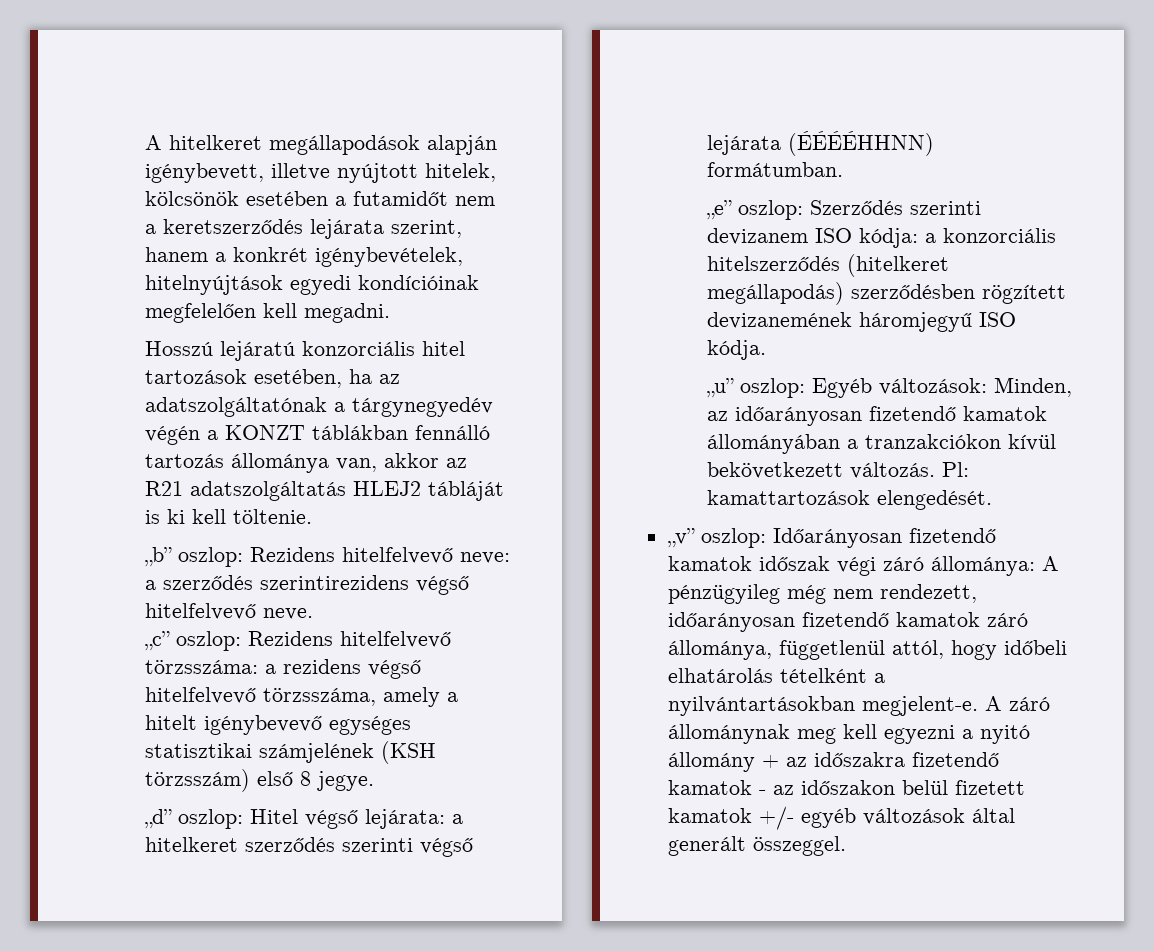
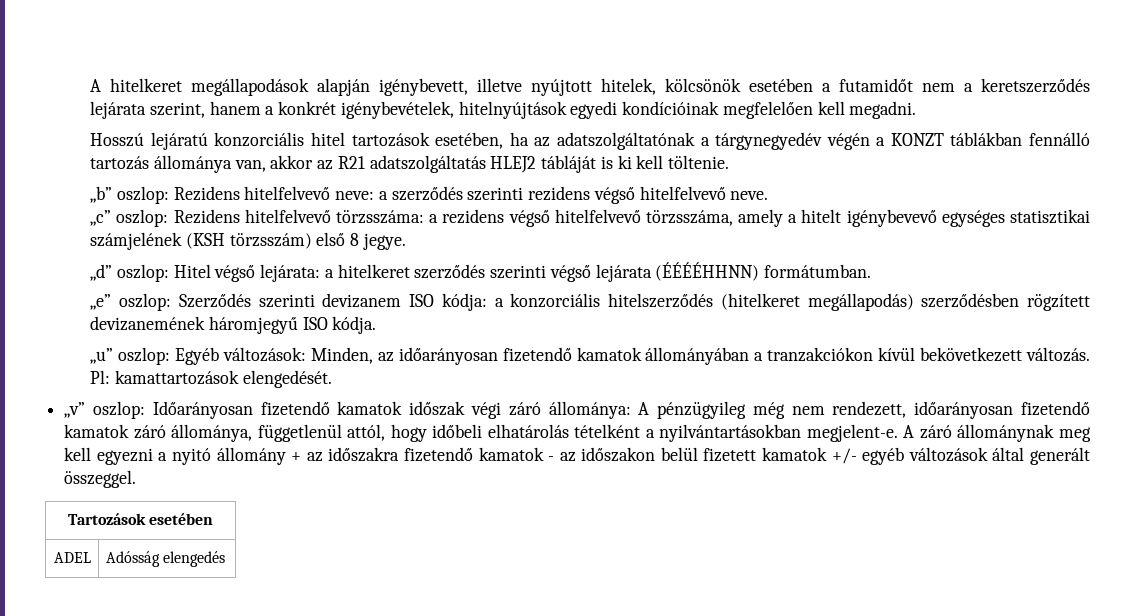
- „b” oszlop: Rezidens hitelfelvevő neve: a szerződés szerintirezidens végső hitelfelvevő neve.
+ „b” oszlop: Rezidens hitelfelvevő neve: a szerződés szerinti rezidens végső hitelfelvevő neve.
+ Tartozások esetében
+ ADEL | Adósság elengedés

